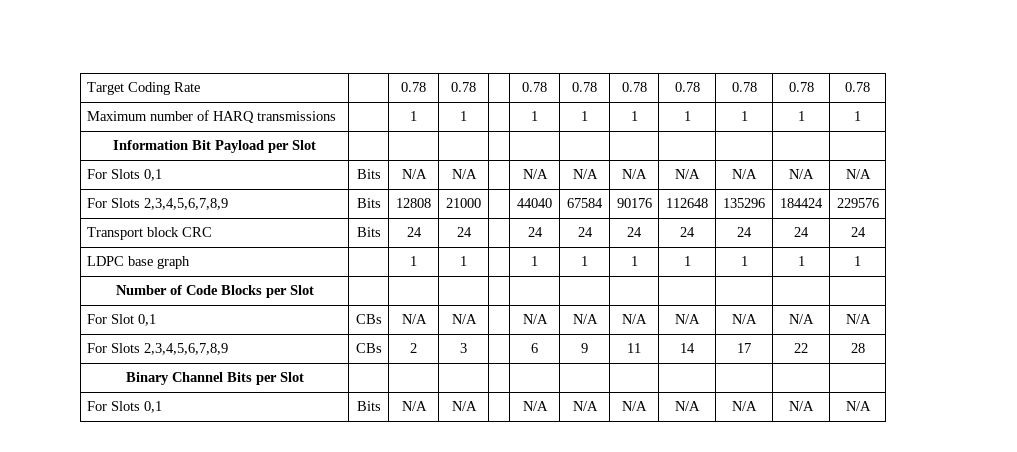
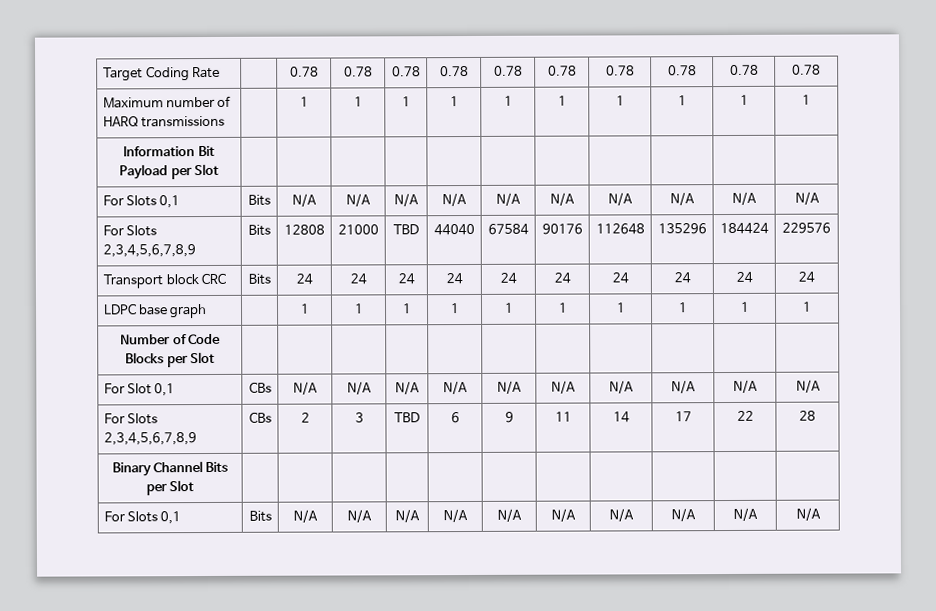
- Target Coding Rate | | 0.78 | 0.78 | | 0.78 | 0.78 | 0.78 | 0.78 | 0.78 | 0.78 | 0.78
+ Target Coding Rate | | 0.78 | 0.78 | 0.78 | 0.78 | 0.78 | 0.78 | 0.78 | 0.78 | 0.78 | 0.78
- Maximum number of HARQ transmissions | | 1 | 1 | | 1 | 1 | 1 | 1 | 1 | 1 | 1
+ Maximum number of HARQ transmissions | | 1 | 1 | 1 | 1 | 1 | 1 | 1 | 1 | 1 | 1
  Information Bit Payload per Slot | | | | | | | | | | |
- For Slots 0,1 | Bits | N/A | N/A | | N/A | N/A | N/A | N/A | N/A | N/A | N/A
+ For Slots 0,1 | Bits | N/A | N/A | N/A | N/A | N/A | N/A | N/A | N/A | N/A | N/A
- For Slots 2,3,4,5,6,7,8,9 | Bits | 12808 | 21000 | | 44040 | 67584 | 90176 | 112648 | 135296 | 184424 | 229576
+ For Slots 2,3,4,5,6,7,8,9 | Bits | 12808 | 21000 | TBD | 44040 | 67584 | 90176 | 112648 | 135296 | 184424 | 229576
- Transport block CRC | Bits | 24 | 24 | | 24 | 24 | 24 | 24 | 24 | 24 | 24
+ Transport block CRC | Bits | 24 | 24 | 24 | 24 | 24 | 24 | 24 | 24 | 24 | 24
- LDPC base graph | | 1 | 1 | | 1 | 1 | 1 | 1 | 1 | 1 | 1
+ LDPC base graph | | 1 | 1 | 1 | 1 | 1 | 1 | 1 | 1 | 1 | 1
- For Slot 0,1 | CBs | N/A | N/A | | N/A | N/A | N/A | N/A | N/A | N/A | N/A
+ For Slot 0,1 | CBs | N/A | N/A | N/A | N/A | N/A | N/A | N/A | N/A | N/A | N/A
- For Slots 2,3,4,5,6,7,8,9 | CBs | 2 | 3 | | 6 | 9 | 11 | 14 | 17 | 22 | 28
+ For Slots 2,3,4,5,6,7,8,9 | CBs | 2 | 3 | TBD | 6 | 9 | 11 | 14 | 17 | 22 | 28
  Binary Channel Bits per Slot | | | | | | | | | | |
- For Slots 0,1 | Bits | N/A | N/A | | N/A | N/A | N/A | N/A | N/A | N/A | N/A
+ For Slots 0,1 | Bits | N/A | N/A | N/A | N/A | N/A | N/A | N/A | N/A | N/A | N/A

